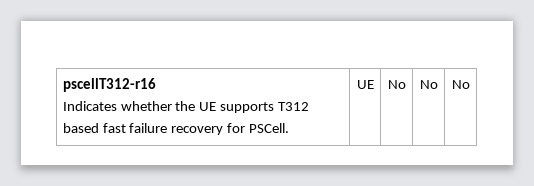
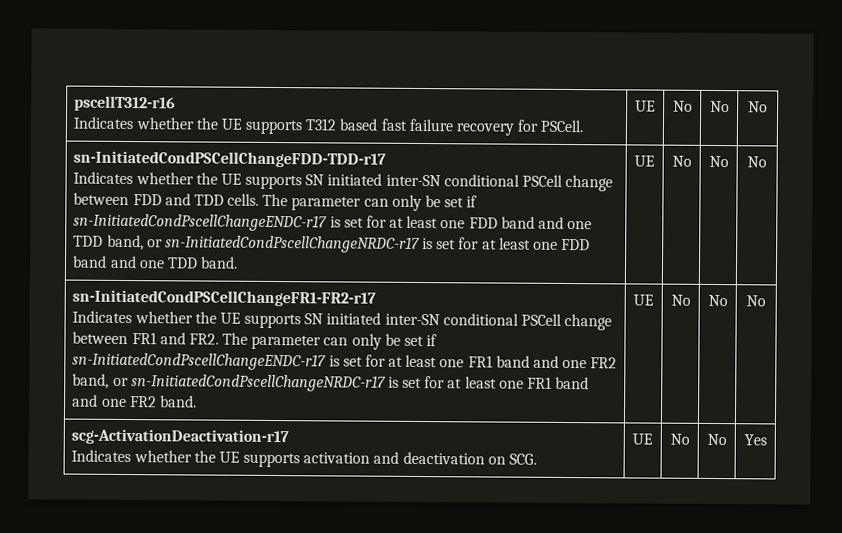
+ sn-InitiatedCondPSCellChangeFDD-TDD-r17
+ Indicates whether the UE supports SN initiated inter-SN conditional PSCell change between FDD and TDD cells. The parameter can only be set if sn-InitiatedCondPscellChangeENDC-r17 is set for at least one FDD band and one TDD band, or sn-InitiatedCondPscellChangeNRDC-r17 is set for at least one FDD band and one TDD band. | UE | No | No | No
+ sn-InitiatedCondPSCellChangeFR1-FR2-r17
+ Indicates whether the UE supports SN initiated inter-SN conditional PSCell change between FR1 and FR2. The parameter can only be set if sn-InitiatedCondPscellChangeENDC-r17 is set for at least one FR1 band and one FR2 band, or sn-InitiatedCondPscellChangeNRDC-r17 is set for at least one FR1 band and one FR2 band. | UE | No | No | No
+ scg-ActivationDeactivation-r17
+ Indicates whether the UE supports activation and deactivation on SCG. | UE | No | No | Yes

